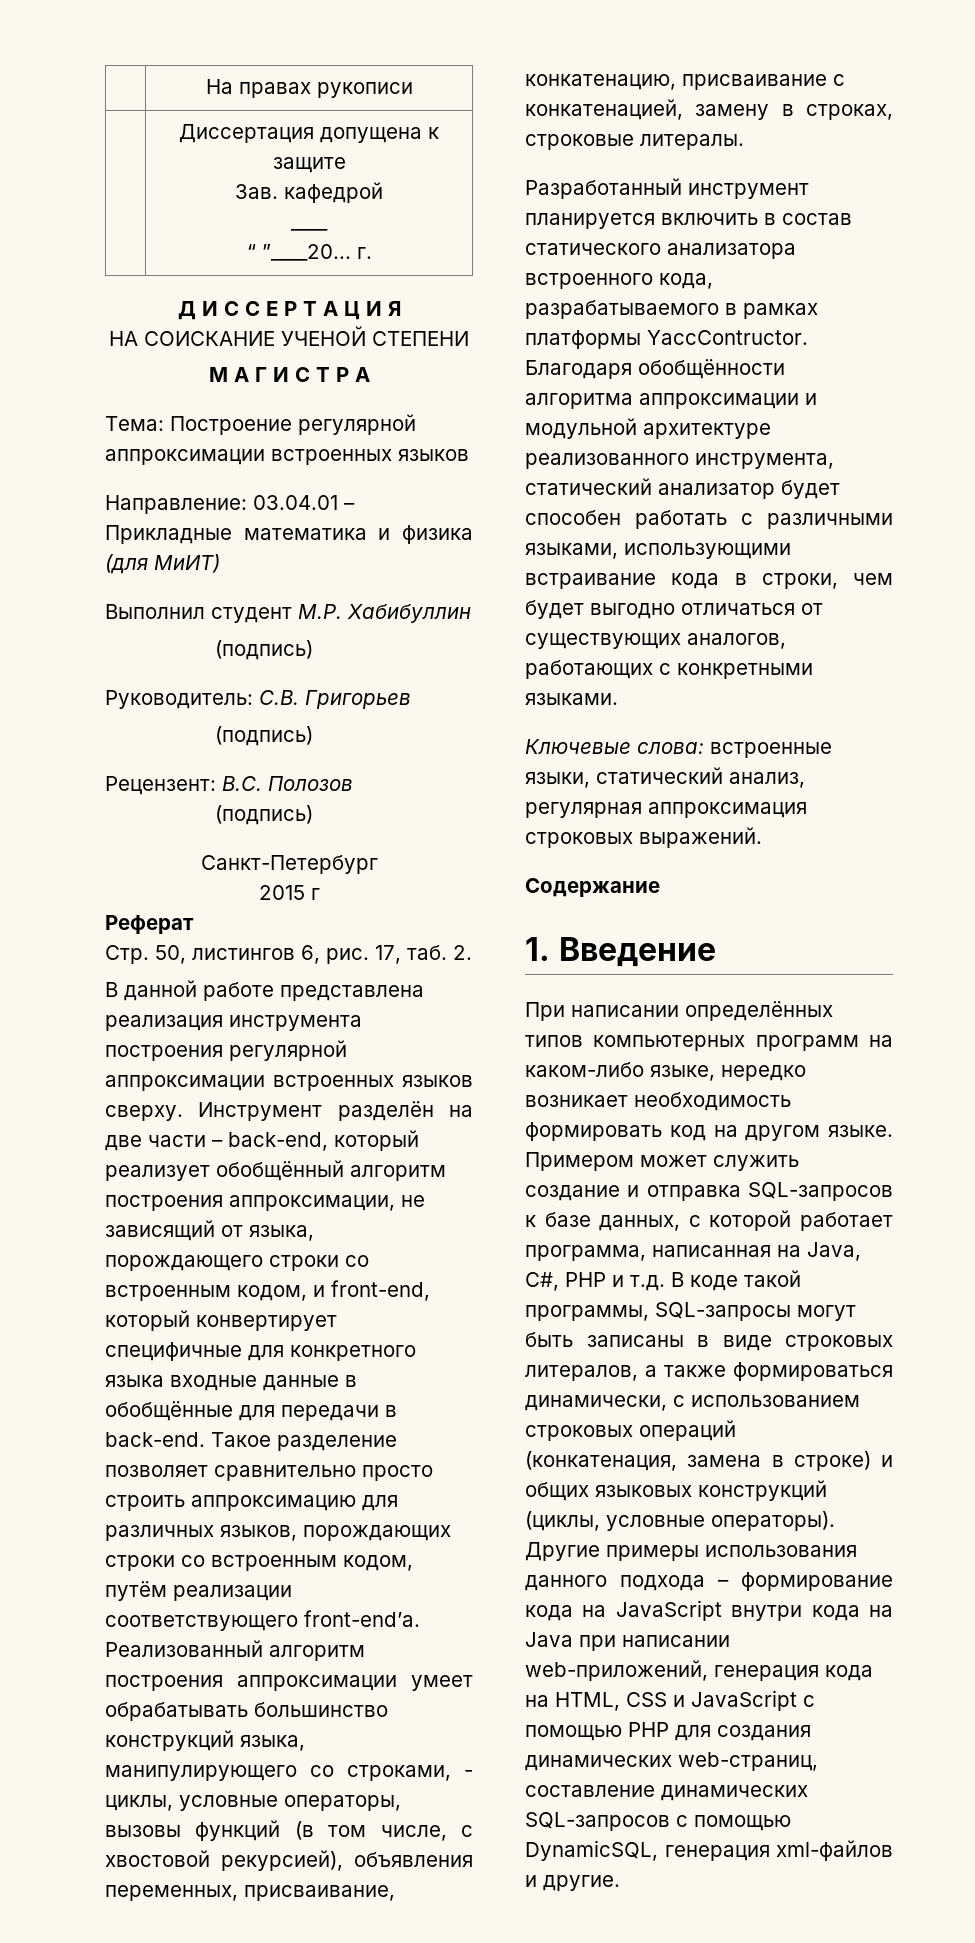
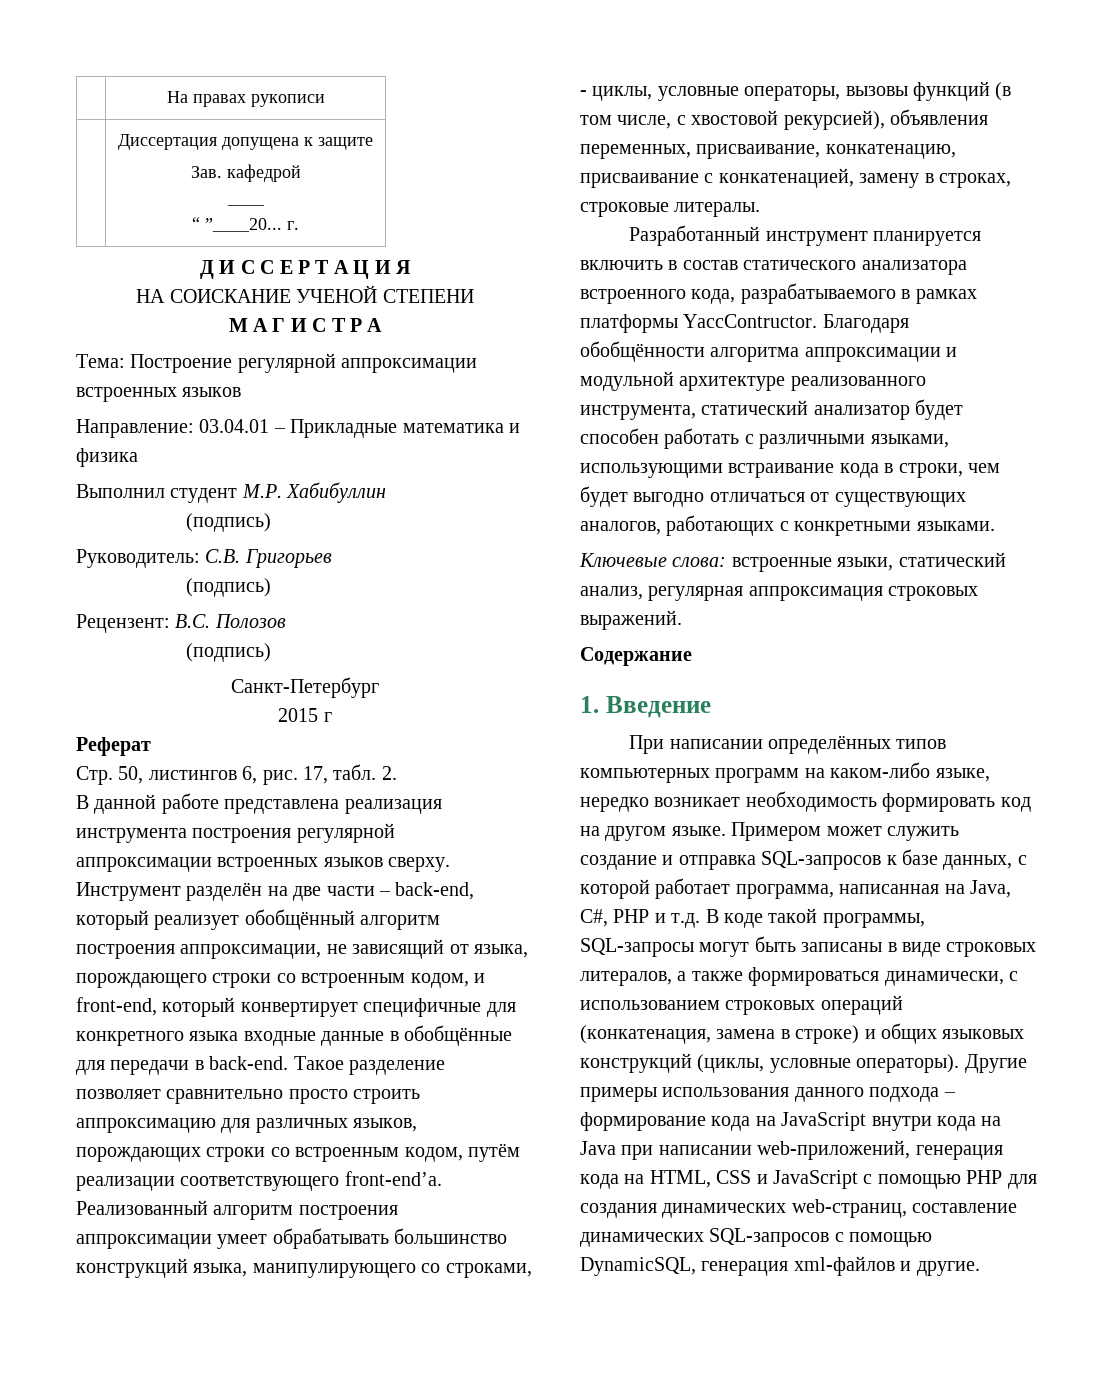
- Направление: 03.04.01 – Прикладные математика и физика (для МиИТ)
+ Направление: 03.04.01 – Прикладные математика и физика
- 17, таб.
+ 17, табл.

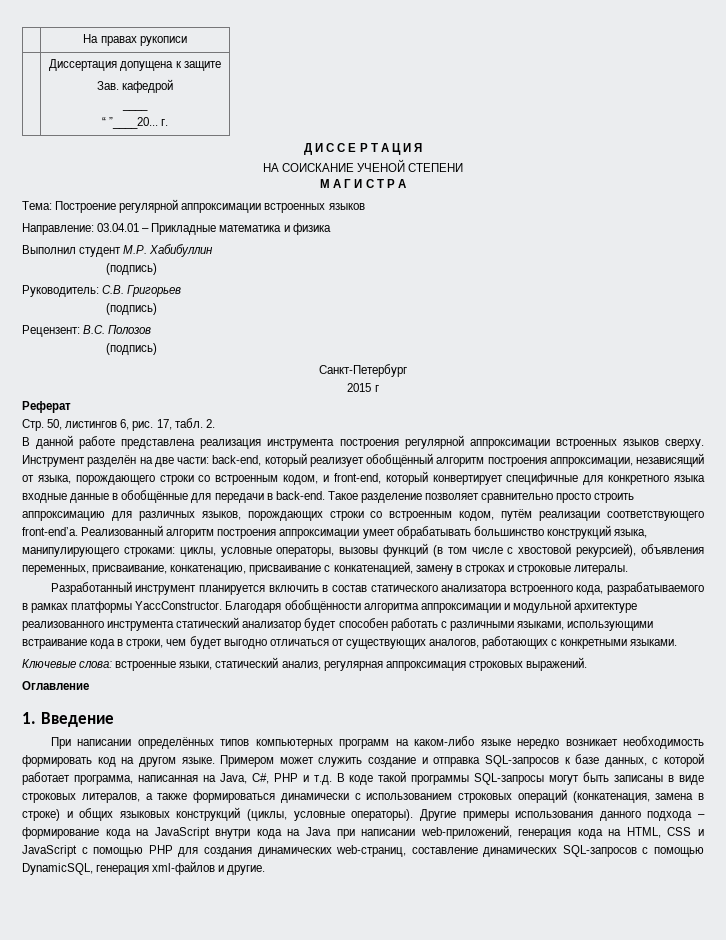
- Инструмент разделён на две части – back-end, который реализует обобщённый алгоритм построения аппроксимации, не зависящий от языка, порождающего строки со встроенным кодом, и front-end, который конвертирует специфичные для конкретного языка входные данные в обобщённые для передачи в back-end.
+ Инструмент разделён на две части: back-end, который реализует обобщённый алгоритм построения аппроксимации, независящий от языка, порождающего строки со встроенным кодом, и front-end, который конвертирует специфичные для конкретного языка входные данные в обобщённые для передачи в back-end.
- Реализованный алгоритм построения аппроксимации умеет обрабатывать большинство конструкций языка, манипулирующего со строками, - циклы, условные операторы, вызовы функций (в том числе, с хвостовой рекурсией), объявления переменных, присваивание, конкатенацию, присваивание с конкатенацией, замену в строках, строковые литералы.
+ Реализованный алгоритм построения аппроксимации умеет обрабатывать большинство конструкций языка, манипулирующего строками: циклы, условные операторы, вызовы функций (в том числе с хвостовой рекурсией), объявления переменных, присваивание, конкатенацию, присваивание с конкатенацией, замену в строках и строковые литералы.
- Разработанный инструмент планируется включить в состав статического анализатора встроенного кода, разрабатываемого в рамках платформы YaccContructor.
+ Разработанный инструмент планируется включить в состав статического анализатора встроенного кода, разрабатываемого в рамках платформы YaccConstructor.
- Благодаря обобщённости алгоритма аппроксимации и модульной архитектуре реализованного инструмента, статический анализатор будет способен работать с различными языками, использующими встраивание кода в строки, чем будет выгодно отличаться от существующих аналогов, работающих с конкретными языками.
+ Благодаря обобщённости алгоритма аппроксимации и модульной архитектуре реализованного инструмента статический анализатор будет способен работать с различными языками, использующими встраивание кода в строки, чем будет выгодно отличаться от существующих аналогов, работающих с конкретными языками.
- Содержание
+ Оглавление
- При написании определённых типов компьютерных программ на каком-либо языке, нередко возникает необходимость формировать код на другом языке.
+ При написании определённых типов компьютерных программ на каком-либо языке нередко возникает необходимость формировать код на другом языке.
- Примером может служить создание и отправка SQL-запросов к базе данных, с которой работает программа, написанная на Java, C#, PHP и т.д. В коде такой программы, SQL-запросы могут быть записаны в виде строковых литералов, а также формироваться динамически, с использованием строковых операций (конкатенация, замена в строке) и общих языковых конструкций (циклы, условные операторы).
+ Примером может служить создание и отправка SQL-запросов к базе данных, с которой работает программа, написанная на Java, C#, PHP и т.д. В коде такой программы SQL-запросы могут быть записаны в виде строковых литералов, а также формироваться динамически с использованием строковых операций (конкатенация, замена в строке) и общих языковых конструкций (циклы, условные операторы).

